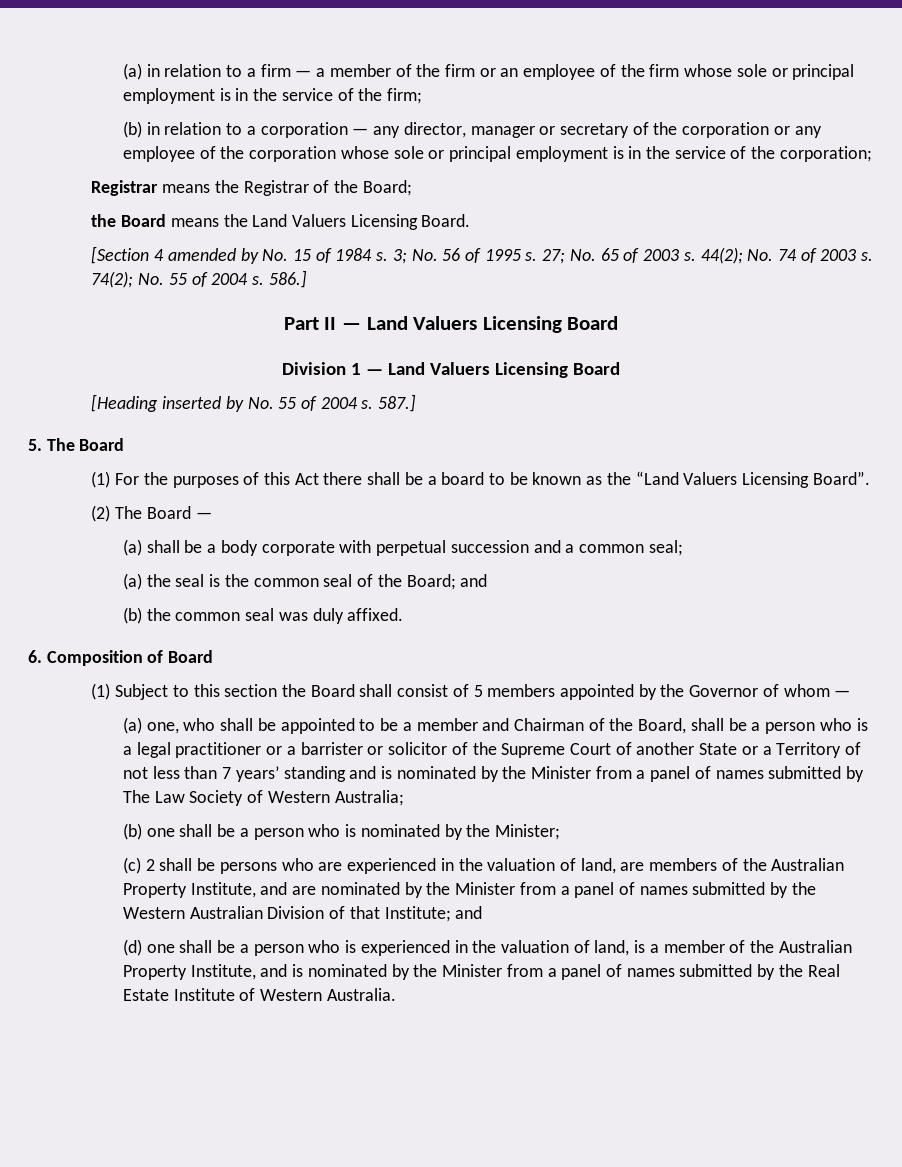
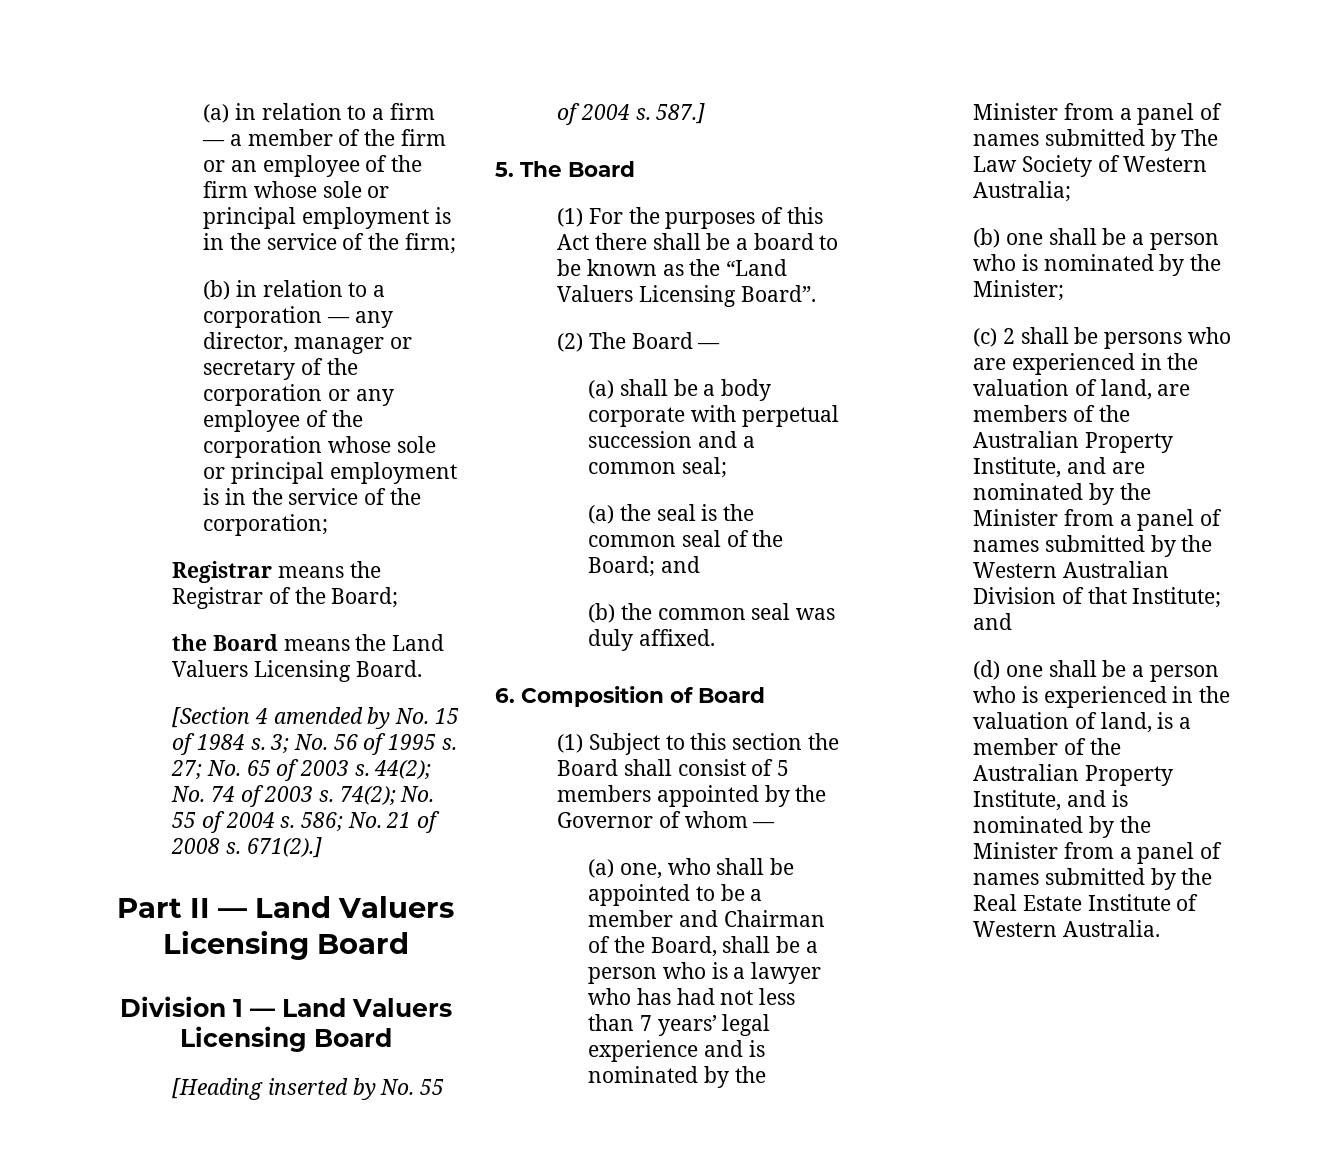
- 586.]
+ 586; No. 21 of 2008 s. 671(2).]
- (a) one, who shall be appointed to be a member and Chairman of the Board, shall be a person who is a legal practitioner or a barrister or solicitor of the Supreme Court of another State or a Territory of not less than 7 years’ standing and is nominated by the Minister from a panel of names submitted by The Law Society of Western Australia;
+ (a) one, who shall be appointed to be a member and Chairman of the Board, shall be a person who is a lawyer who has had not less than 7 years’ legal experience and is nominated by the Minister from a panel of names submitted by The Law Society of Western Australia;

